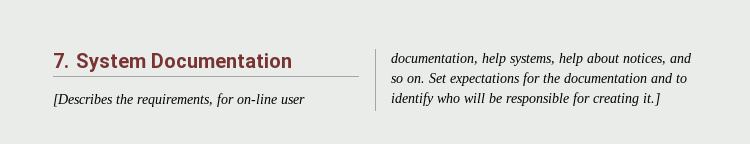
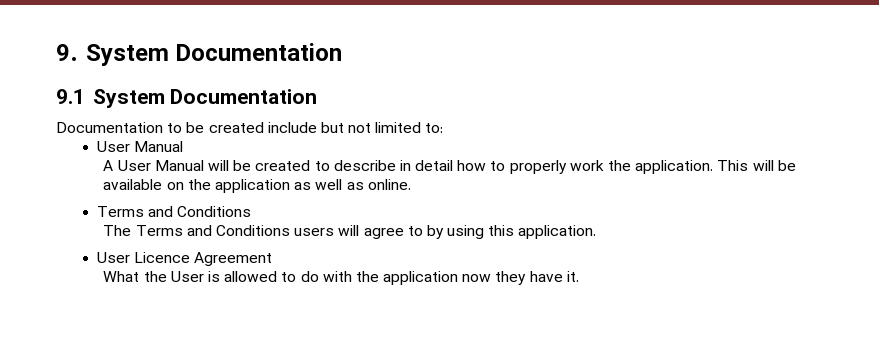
- 7. System Documentation
- [Describes the requirements, for on-line user documentation, help systems, help about notices, and so on. Set expectations for the documentation and to identify who will be responsible for creating it.]
+ 9. System Documentation
+ 9.1 System Documentation
+ Documentation to be created include but not limited to:
+ User Manual
+ A User Manual will be created to describe in detail how to properly work the application. This will be available on the application as well as online.
+ Terms and Conditions
+ The Terms and Conditions users will agree to by using this application.
+ User Licence Agreement
+ What the User is allowed to do with the application now they have it.

